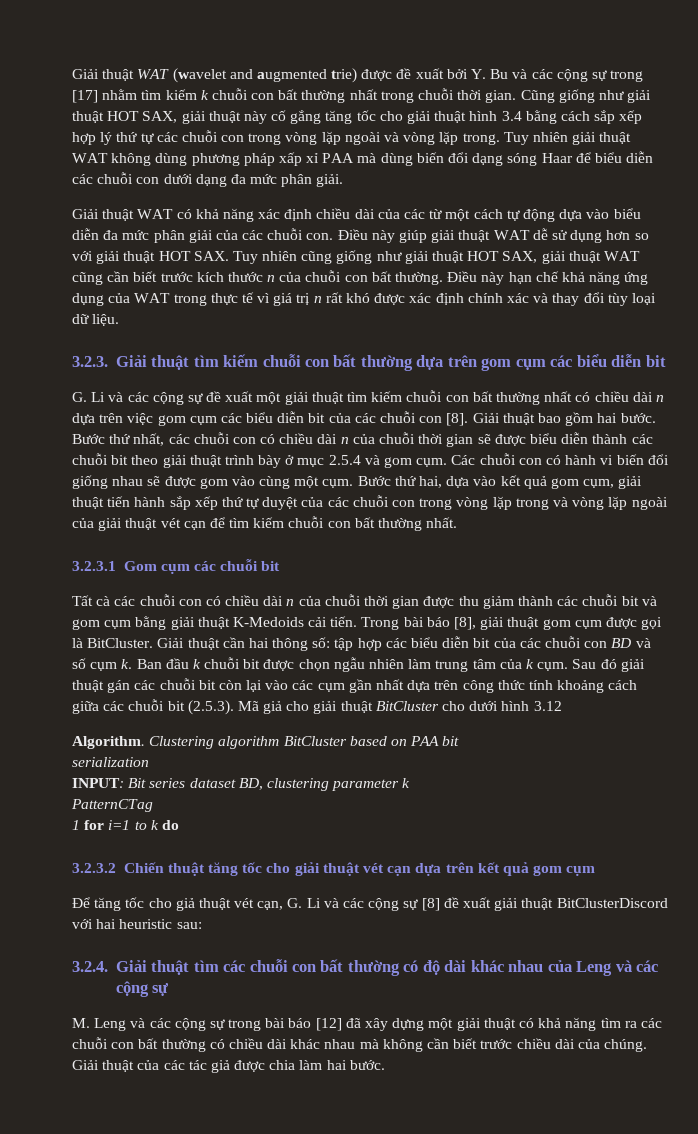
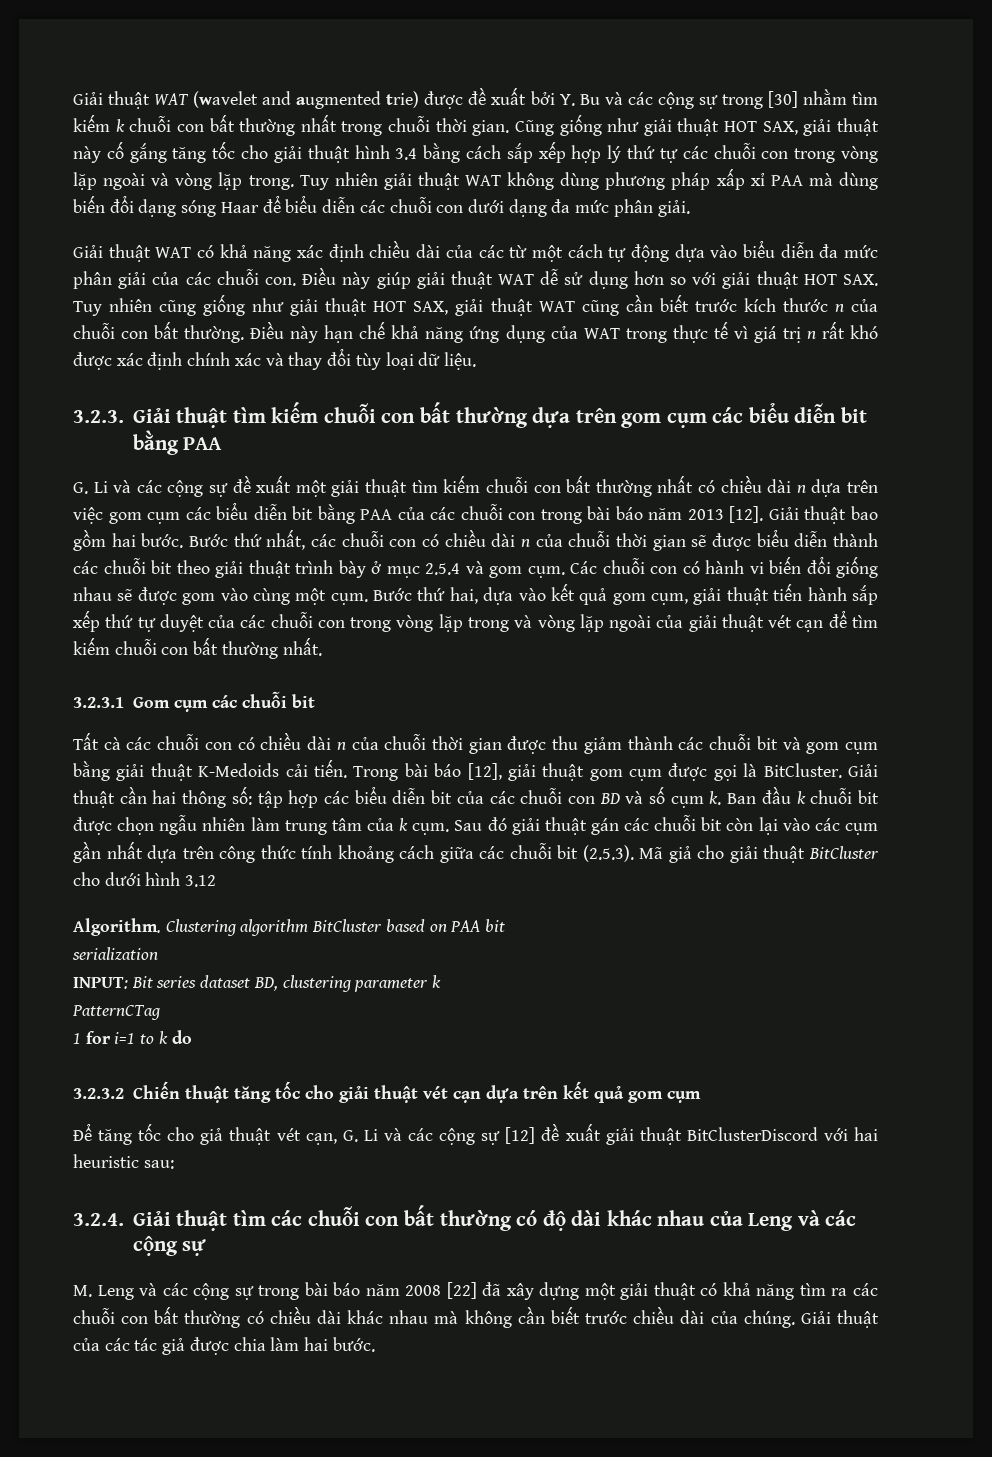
- Giải thuật WAT (wavelet and augmented trie) được đề xuất bởi Y. Bu và các cộng sự trong [17] nhằm tìm kiếm k chuỗi con bất thường nhất trong chuỗi thời gian.
+ Giải thuật WAT (wavelet and augmented trie) được đề xuất bởi Y. Bu và các cộng sự trong [30] nhằm tìm kiếm k chuỗi con bất thường nhất trong chuỗi thời gian.
- 3.2.3. Giải thuật tìm kiếm chuỗi con bất thường dựa trên gom cụm các biểu diễn bit
+ 3.2.3. Giải thuật tìm kiếm chuỗi con bất thường dựa trên gom cụm các biểu diễn bit bằng PAA
- G. Li và các cộng sự đề xuất một giải thuật tìm kiếm chuỗi con bất thường nhất có chiều dài n dựa trên việc gom cụm các biểu diễn bit của các chuỗi con [8].
+ G. Li và các cộng sự đề xuất một giải thuật tìm kiếm chuỗi con bất thường nhất có chiều dài n dựa trên việc gom cụm các biểu diễn bit bằng PAA của các chuỗi con trong bài báo năm 2013 [12].
- Trong bài báo [8], giải thuật gom cụm được gọi là BitCluster.
+ Trong bài báo [12], giải thuật gom cụm được gọi là BitCluster.
- Để tăng tốc cho giả thuật vét cạn, G. Li và các cộng sự [8] đề xuất giải thuật BitClusterDiscord với hai heuristic sau:
+ Để tăng tốc cho giả thuật vét cạn, G. Li và các cộng sự [12] đề xuất giải thuật BitClusterDiscord với hai heuristic sau:
- M. Leng và các cộng sự trong bài báo [12] đã xây dựng một giải thuật có khả năng tìm ra các chuỗi con bất thường có chiều dài khác nhau mà không cần biết trước chiều dài của chúng.
+ M. Leng và các cộng sự trong bài báo năm 2008 [22] đã xây dựng một giải thuật có khả năng tìm ra các chuỗi con bất thường có chiều dài khác nhau mà không cần biết trước chiều dài của chúng.

